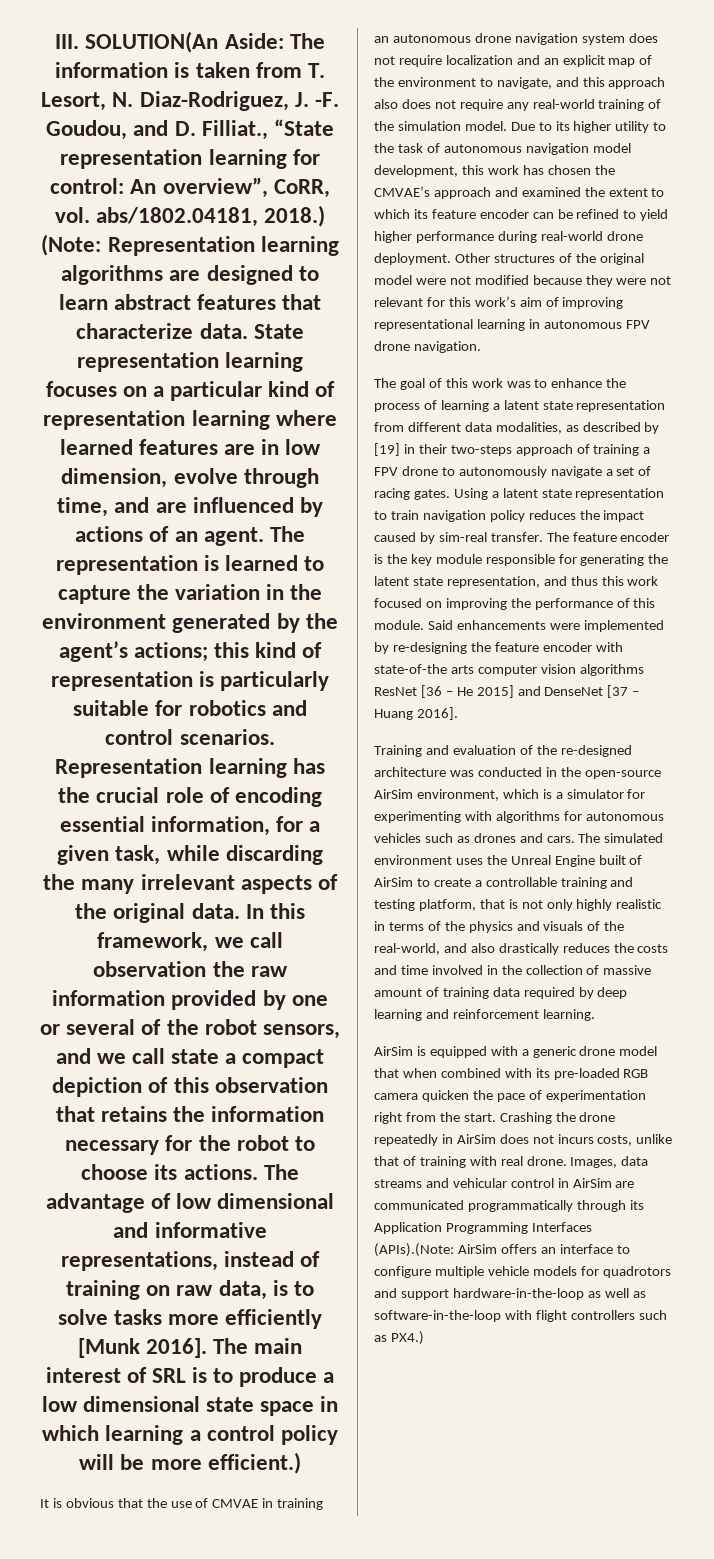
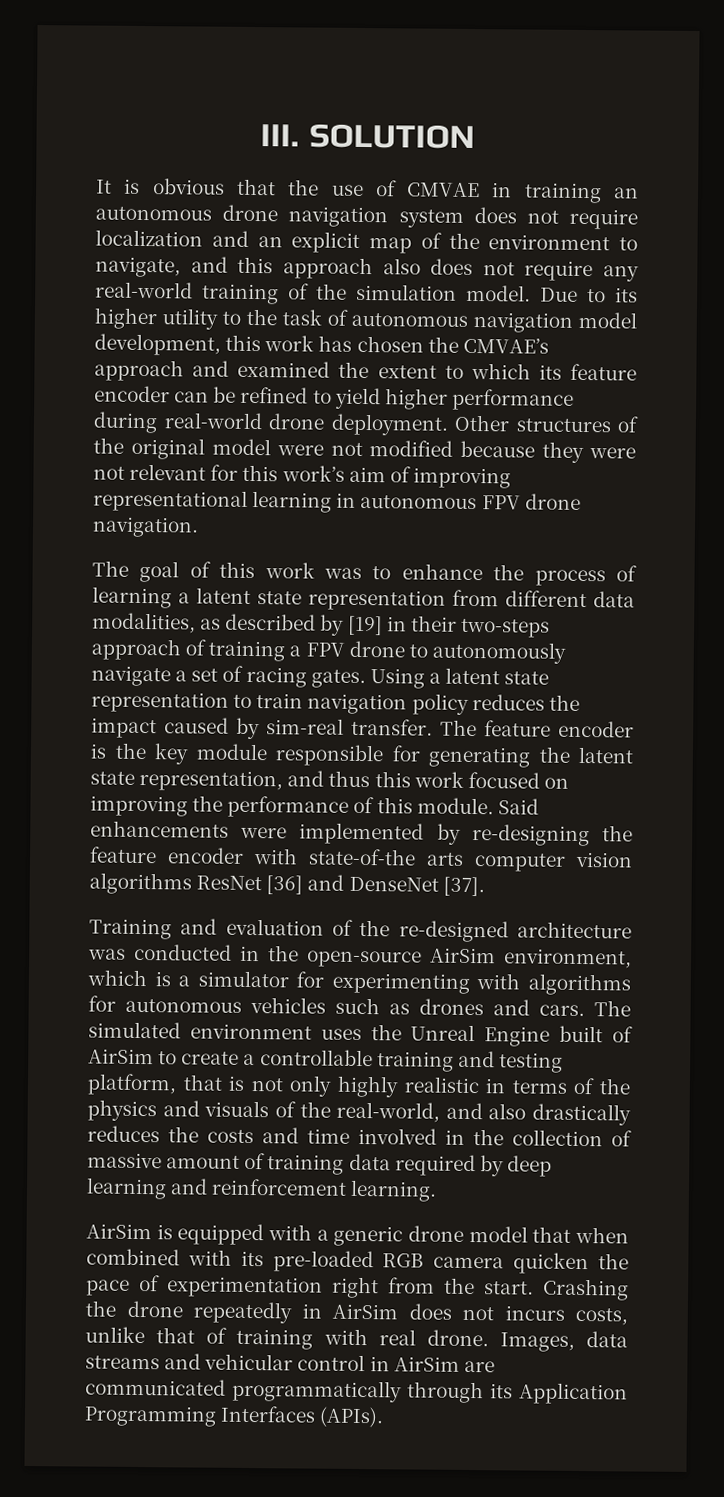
- III. SOLUTION(An Aside: The information is taken from T. Lesort, N. Diaz-Rodriguez, J. -F. Goudou, and D. Filliat., “State representation learning for control: An overview”, CoRR, vol. abs/1802.04181, 2018.) (Note: Representation learning algorithms are designed to learn abstract features that characterize data. State representation learning focuses on a particular kind of representation learning where learned features are in low dimension, evolve through time, and are influenced by actions of an agent. The representation is learned to capture the variation in the environment generated by the agent’s actions; this kind of representation is particularly suitable for robotics and control scenarios. Representation learning has the crucial role of encoding essential information, for a given task, while discarding the many irrelevant aspects of the original data. In this framework, we call observation the raw information provided by one or several of the robot sensors, and we call state a compact depiction of this observation that retains the information necessary for the robot to choose its actions. The advantage of low dimensional and informative representations, instead of training on raw data, is to solve tasks more efficiently [Munk 2016]. The main interest of SRL is to produce a low dimensional state space in which learning a control policy will be more efficient.)
+ III. SOLUTION
- Said enhancements were implemented by re-designing the feature encoder with state-of-the arts computer vision algorithms ResNet [36 – He 2015] and DenseNet [37 – Huang 2016].
+ Said enhancements were implemented by re-designing the feature encoder with state-of-the arts computer vision algorithms ResNet [36] and DenseNet [37].
- Images, data streams and vehicular control in AirSim are communicated programmatically through its Application Programming Interfaces (APIs).(Note: AirSim offers an interface to configure multiple vehicle models for quadrotors and support hardware-in-the-loop as well as software-in-the-loop with flight controllers such as PX4.)
+ Images, data streams and vehicular control in AirSim are communicated programmatically through its Application Programming Interfaces (APIs).

